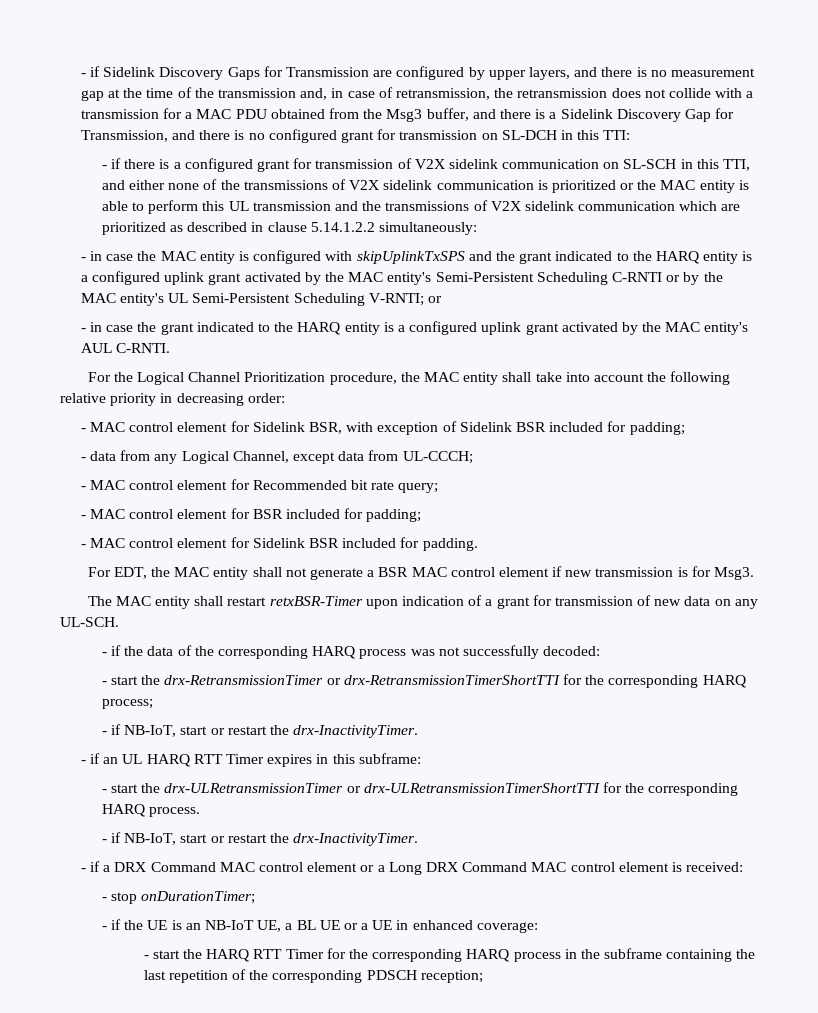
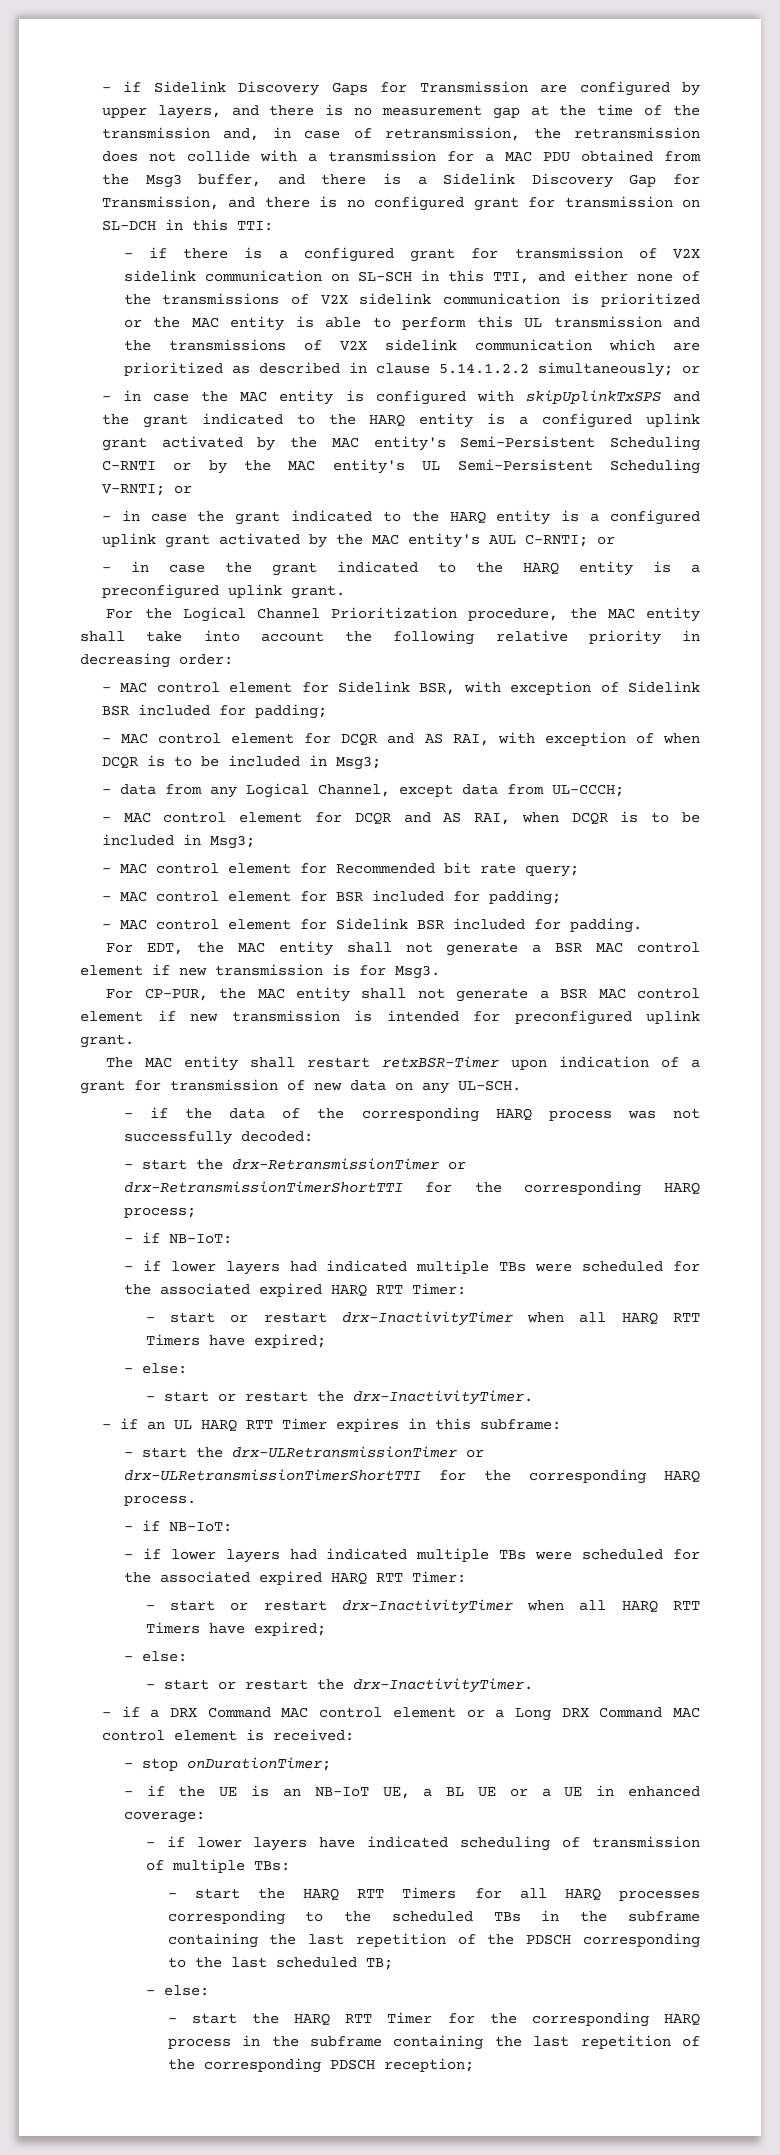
- - if there is a configured grant for transmission of V2X sidelink communication on SL-SCH in this TTI, and either none of the transmissions of V2X sidelink communication is prioritized or the MAC entity is able to perform this UL transmission and the transmissions of V2X sidelink communication which are prioritized as described in clause 5.14.1.2.2 simultaneously:
+ - if there is a configured grant for transmission of V2X sidelink communication on SL-SCH in this TTI, and either none of the transmissions of V2X sidelink communication is prioritized or the MAC entity is able to perform this UL transmission and the transmissions of V2X sidelink communication which are prioritized as described in clause 5.14.1.2.2 simultaneously; or
- - in case the grant indicated to the HARQ entity is a configured uplink grant activated by the MAC entity's AUL C-RNTI.
+ - in case the grant indicated to the HARQ entity is a configured uplink grant activated by the MAC entity's AUL C-RNTI; or
+ - in case the grant indicated to the HARQ entity is a preconfigured uplink grant.
+ - MAC control element for DCQR and AS RAI, with exception of when DCQR is to be included in Msg3;
+ - MAC control element for DCQR and AS RAI, when DCQR is to be included in Msg3;
+ For CP-PUR, the MAC entity shall not generate a BSR MAC control element if new transmission is intended for preconfigured uplink grant.
  - start the drx-RetransmissionTimer or drx-RetransmissionTimerShortTTI for the corresponding HARQ process;
- - if NB-IoT, start or restart the drx-InactivityTimer.
+ - if NB-IoT:
+ - if lower layers had indicated multiple TBs were scheduled for the associated expired HARQ RTT Timer:
+ - start or restart drx-InactivityTimer when all HARQ RTT Timers have expired;
+ - else:
+ - start or restart the drx-InactivityTimer.
  - start the drx-ULRetransmissionTimer or drx-ULRetransmissionTimerShortTTI for the corresponding HARQ process.
- - if NB-IoT, start or restart the drx-InactivityTimer.
+ - if NB-IoT:
+ - if lower layers had indicated multiple TBs were scheduled for the associated expired HARQ RTT Timer:
+ - start or restart drx-InactivityTimer when all HARQ RTT Timers have expired;
+ - else:
+ - start or restart the drx-InactivityTimer.
+ - if lower layers have indicated scheduling of transmission of multiple TBs:
+ - start the HARQ RTT Timers for all HARQ processes corresponding to the scheduled TBs in the subframe containing the last repetition of the PDSCH corresponding to the last scheduled TB;
+ - else:

